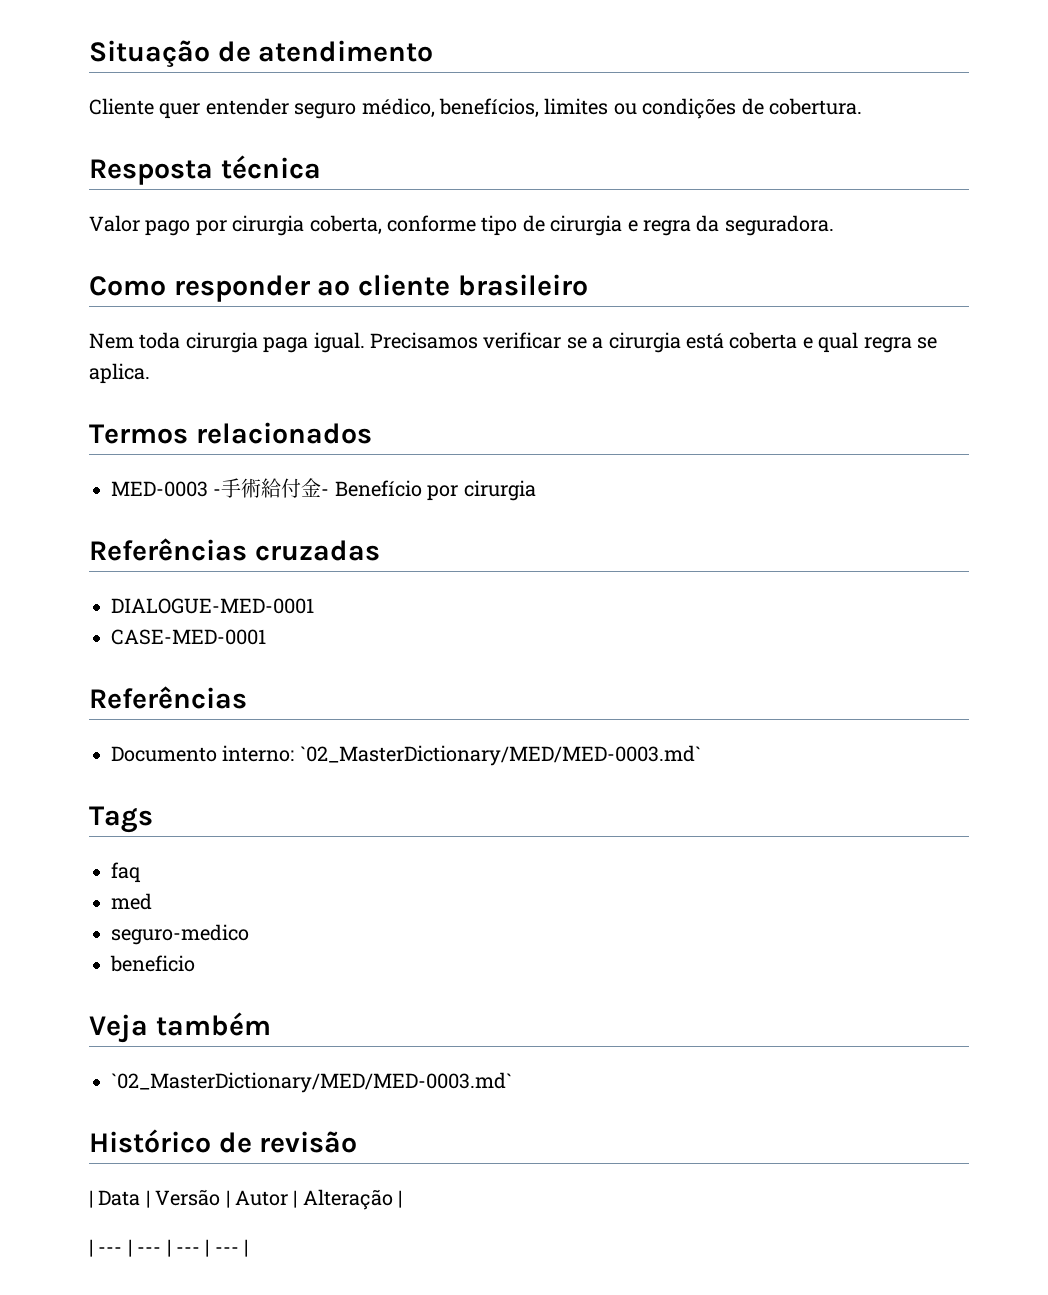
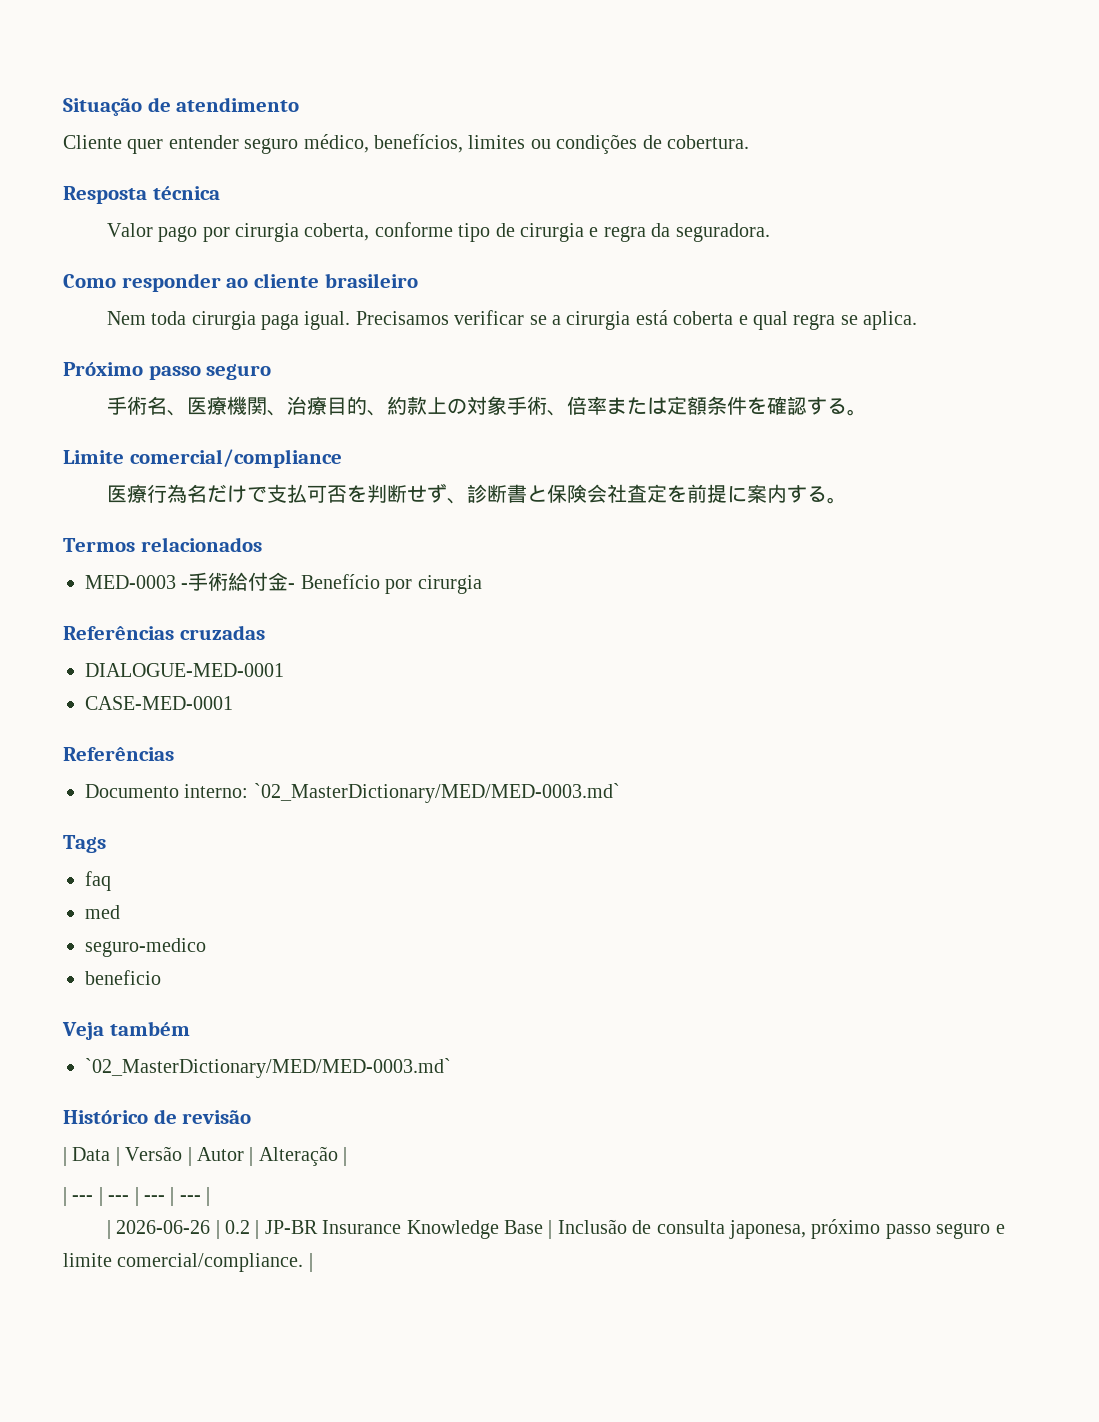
+ Próximo passo seguro
+ 手術名、医療機関、治療目的、約款上の対象手術、倍率または定額条件を確認する。
+ Limite comercial/compliance
+ 医療行為名だけで支払可否を判断せず、診断書と保険会社査定を前提に案内する。
+ | 2026-06-26 | 0.2 | JP-BR Insurance Knowledge Base | Inclusão de consulta japonesa, próximo passo seguro e limite comercial/compliance. |

